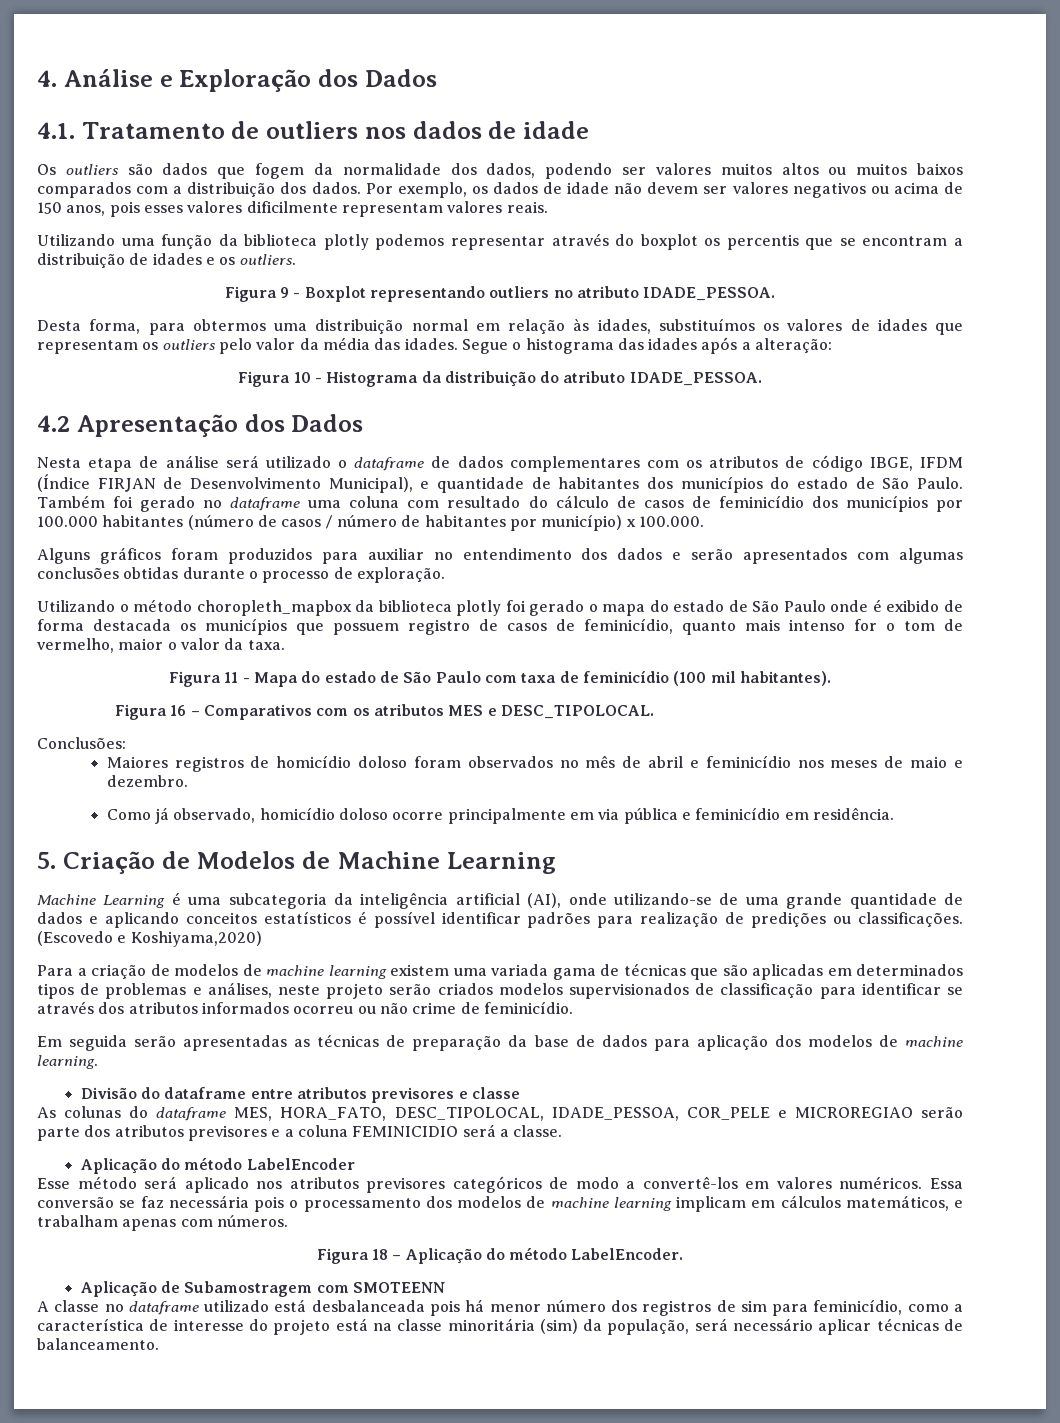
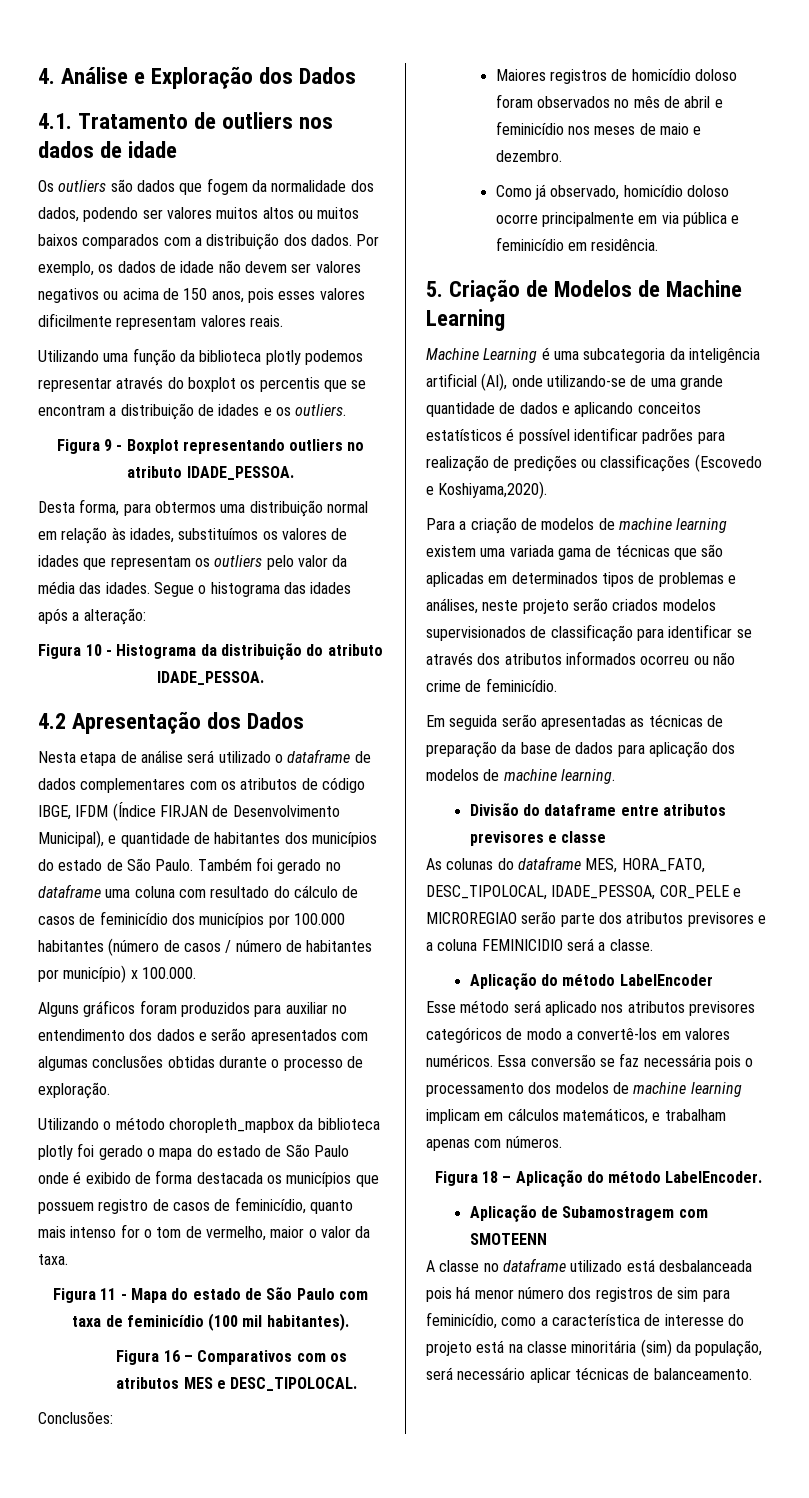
- Machine Learning é uma subcategoria da inteligência artificial (AI), onde utilizando-se de uma grande quantidade de dados e aplicando conceitos estatísticos é possível identificar padrões para realização de predições ou classificações. (Escovedo e Koshiyama,2020)
+ Machine Learning é uma subcategoria da inteligência artificial (AI), onde utilizando-se de uma grande quantidade de dados e aplicando conceitos estatísticos é possível identificar padrões para realização de predições ou classificações (Escovedo e Koshiyama,2020).

